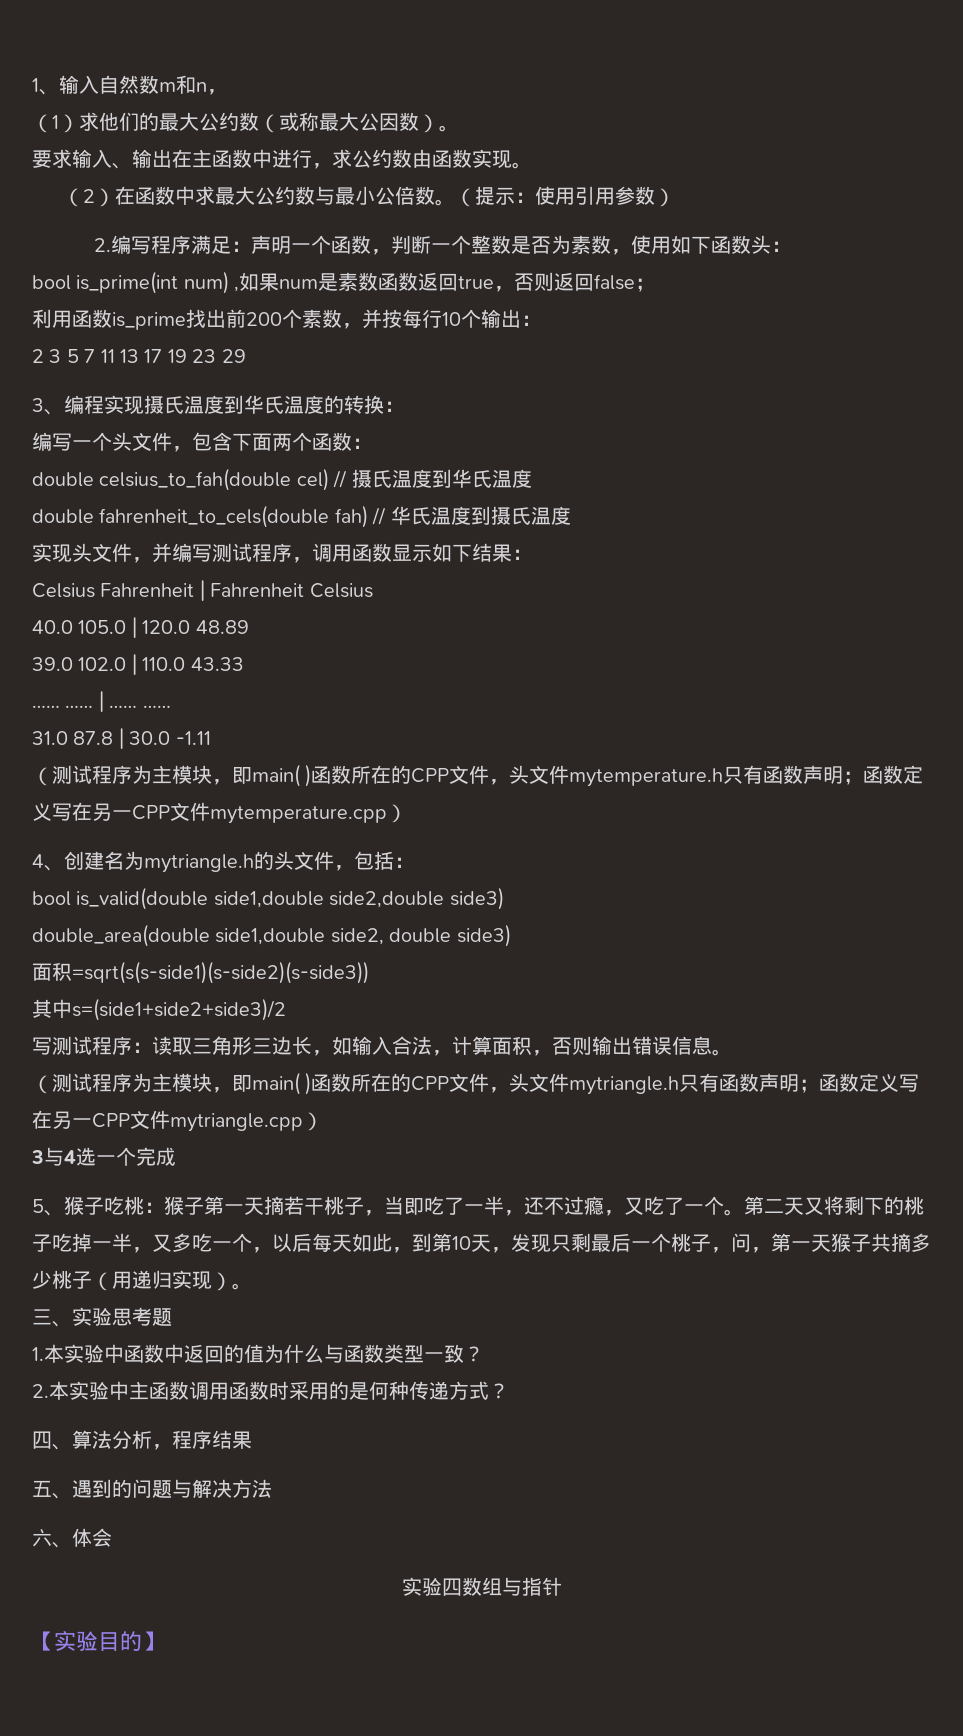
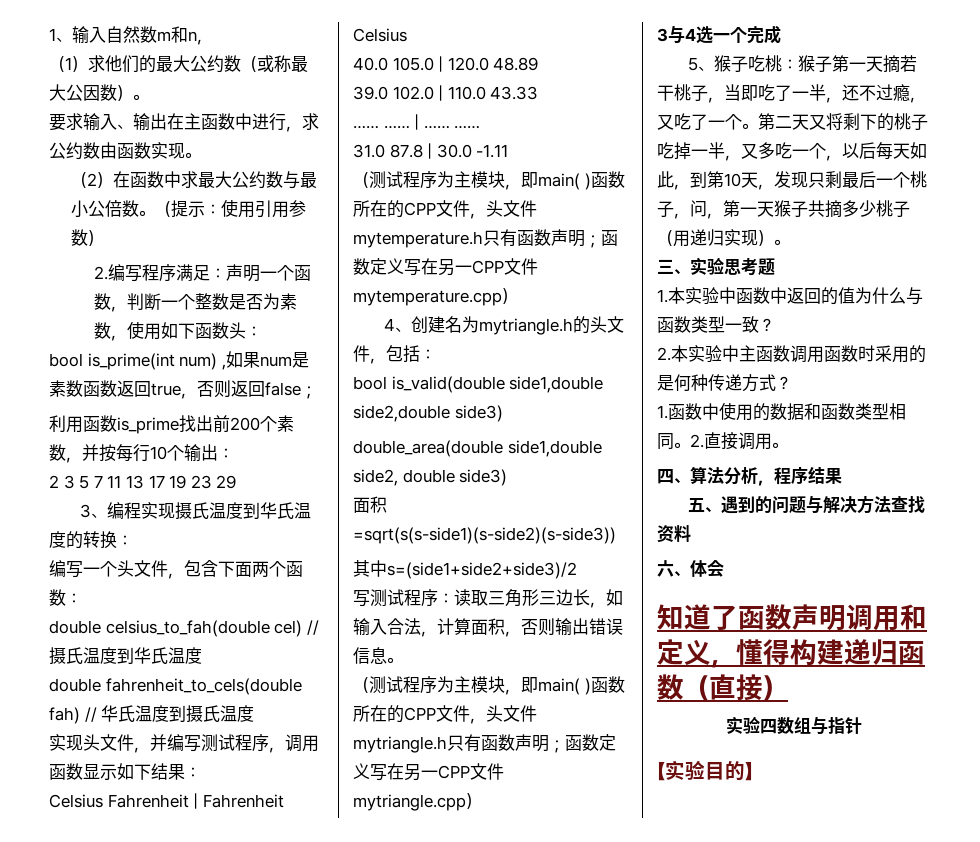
+ 1.函数中使用的数据和函数类型相同。2.直接调用。
- 五、遇到的问题与解决方法
+ 五、遇到的问题与解决方法查找资料
+ 知道了函数声明调用和定义，懂得构建递归函数（直接）

